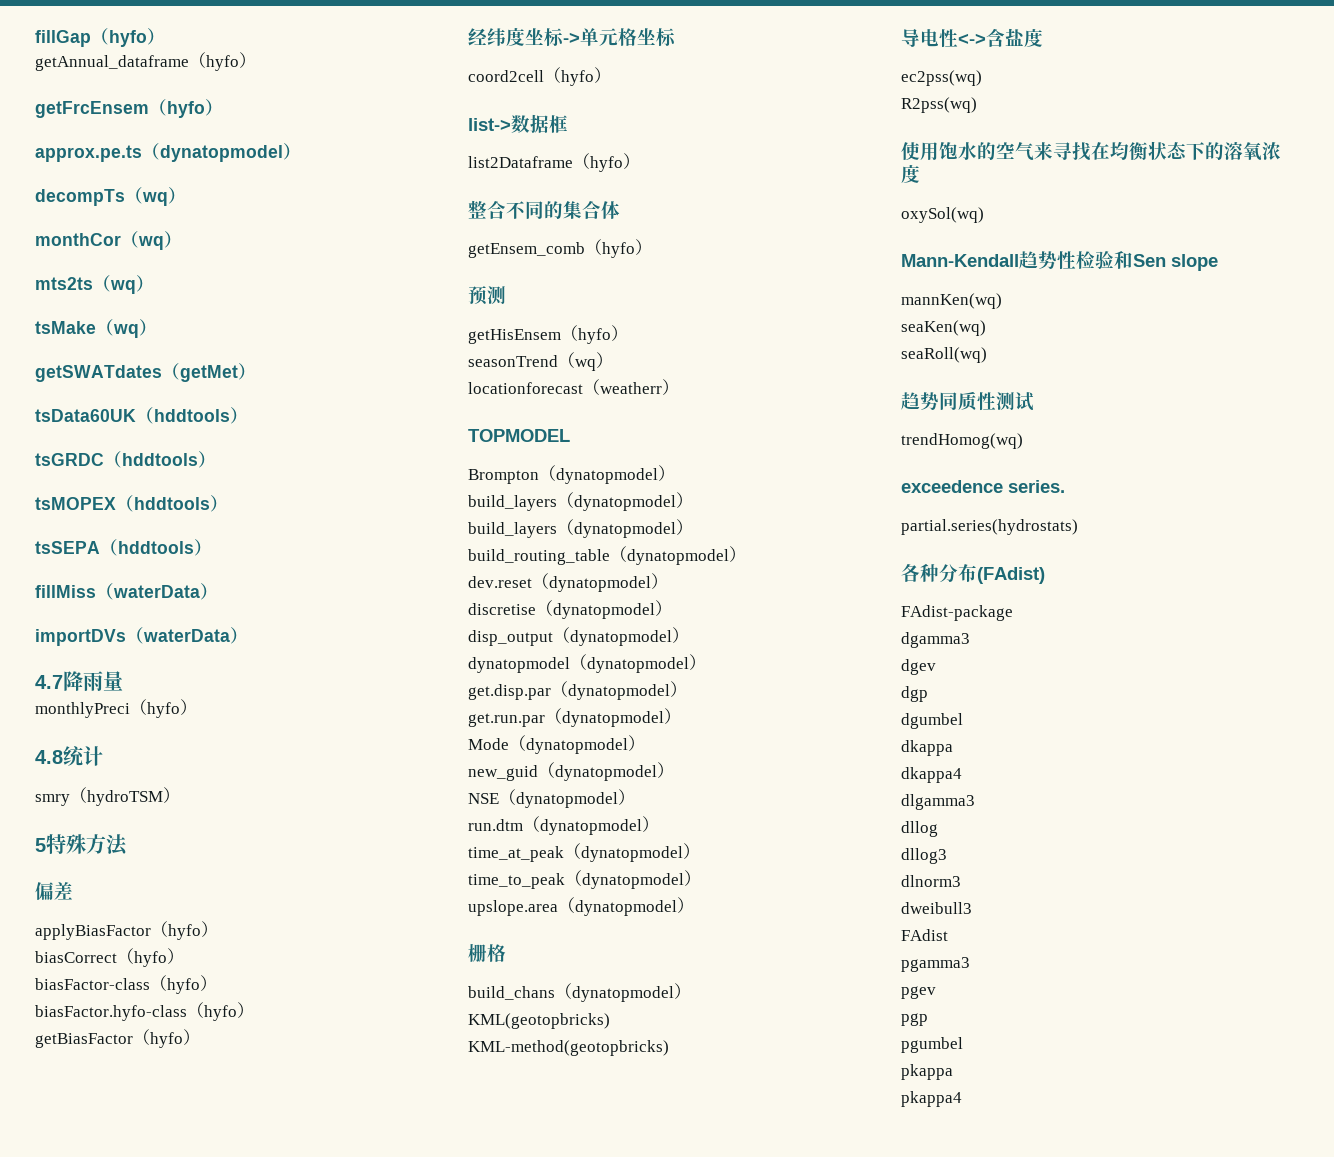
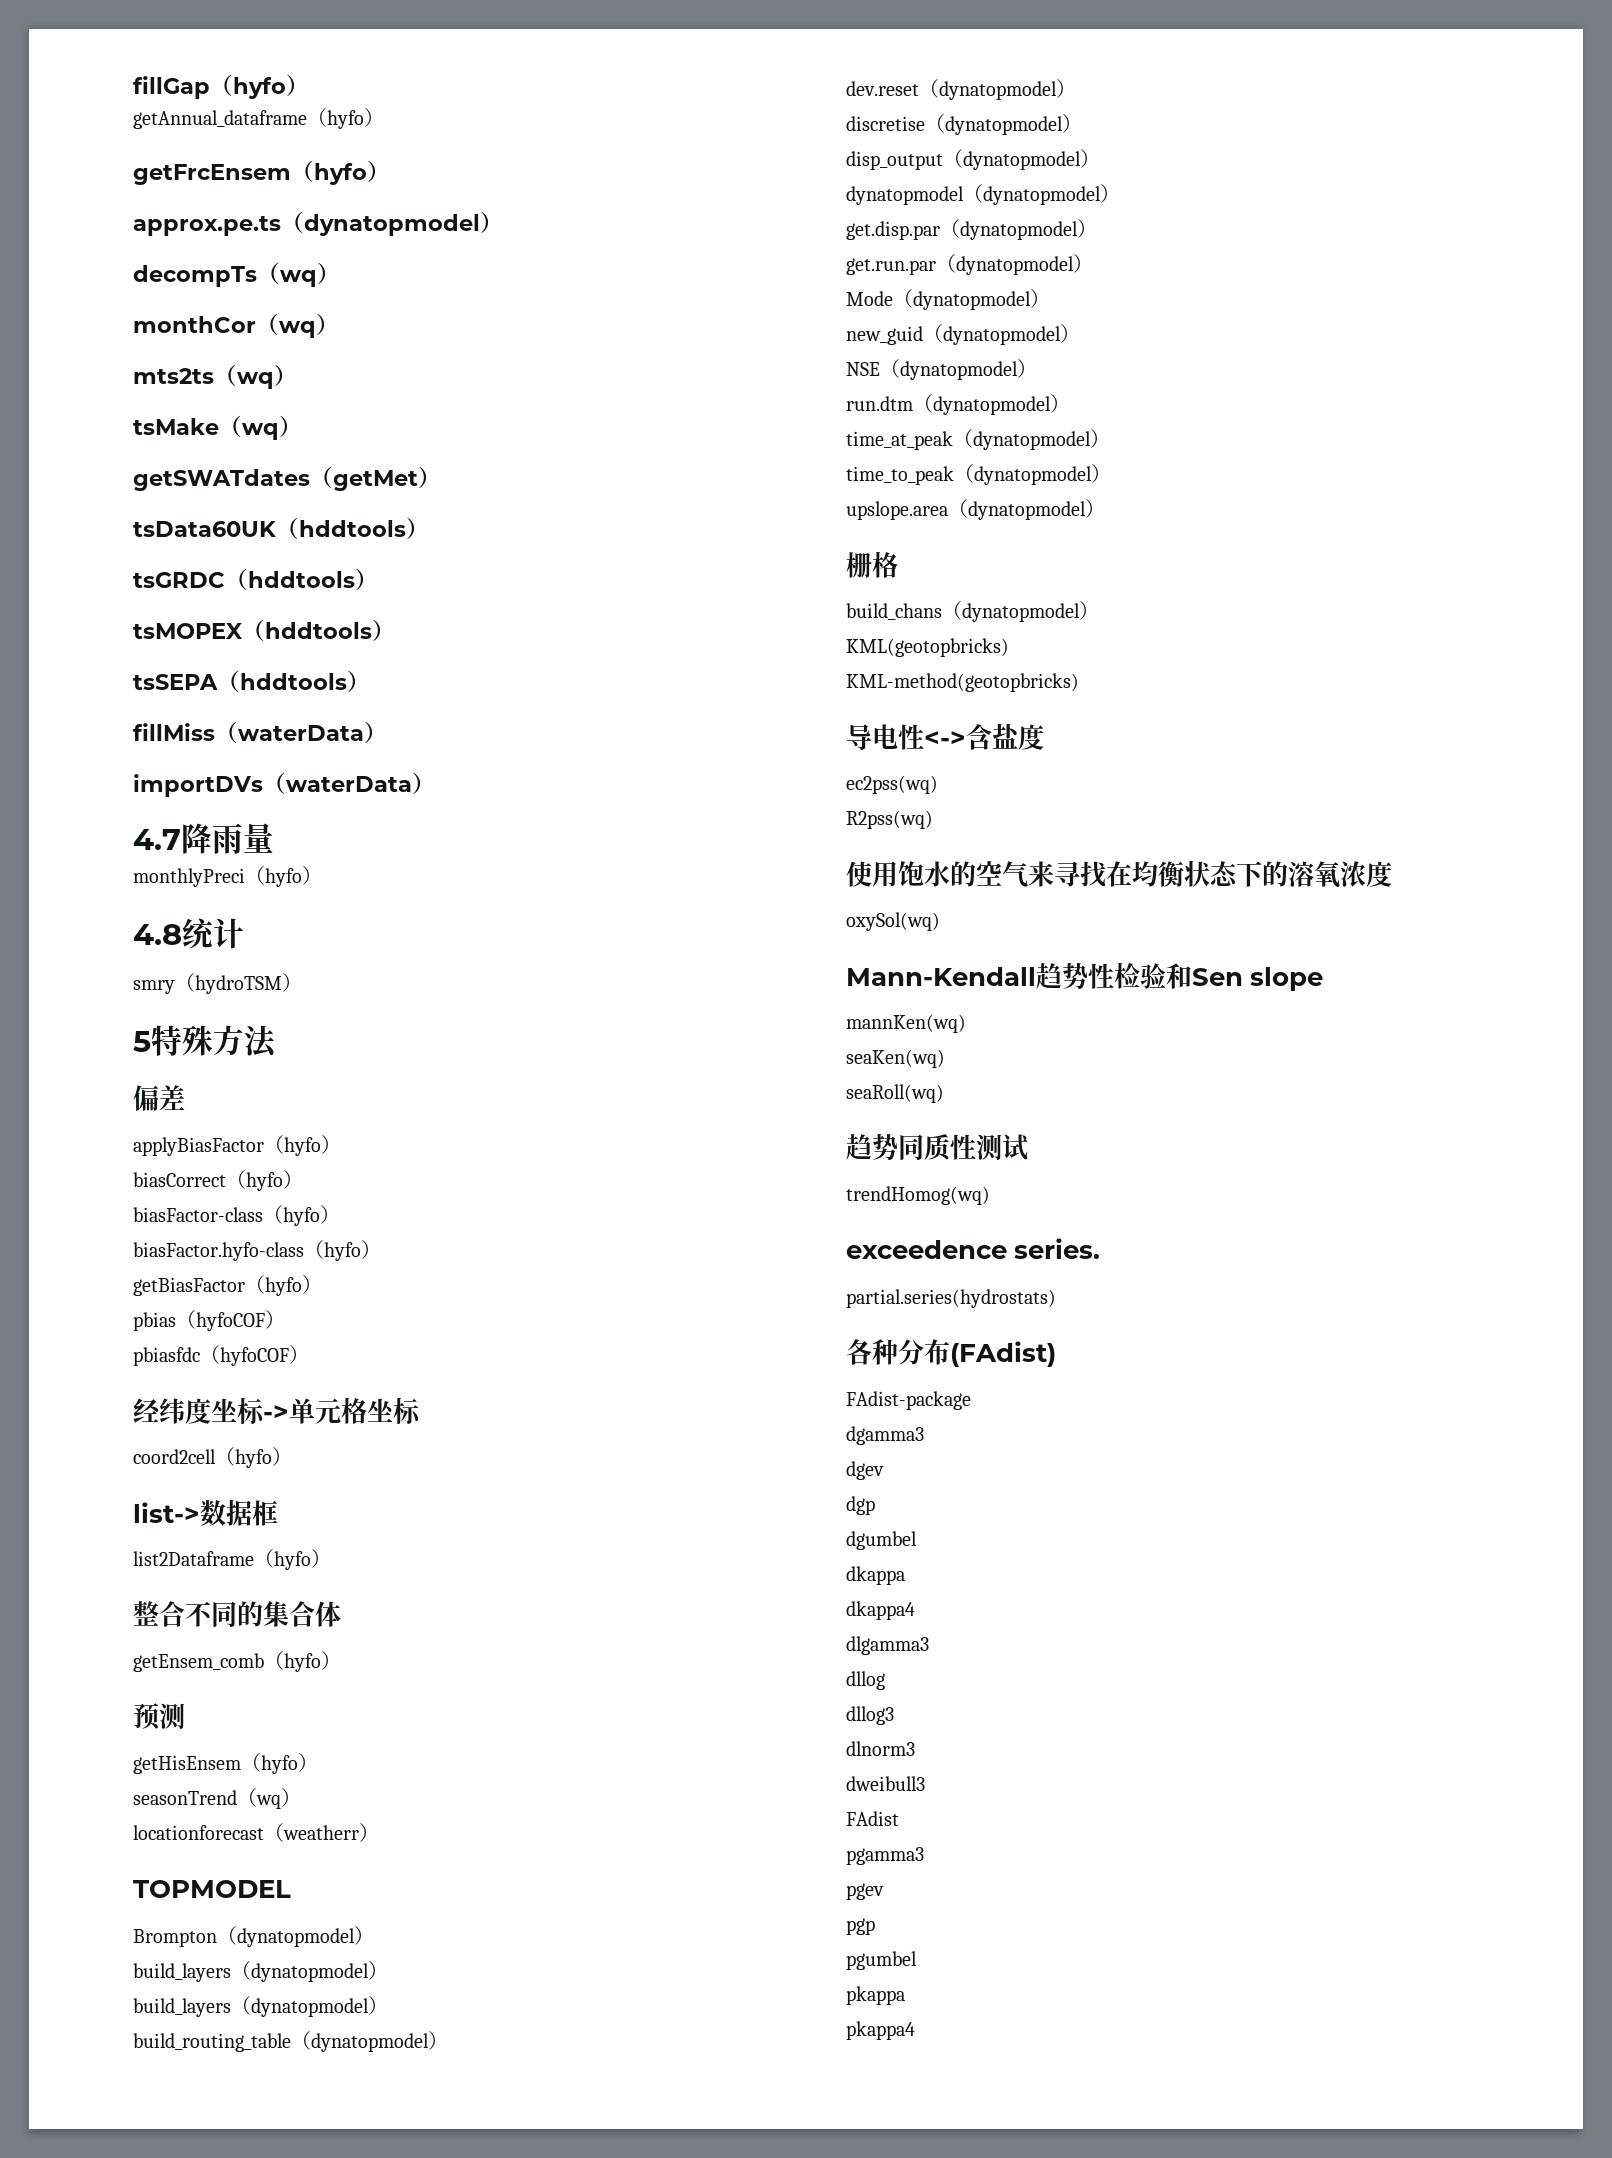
+ pbias（hyfoCOF）
+ pbiasfdc（hyfoCOF）

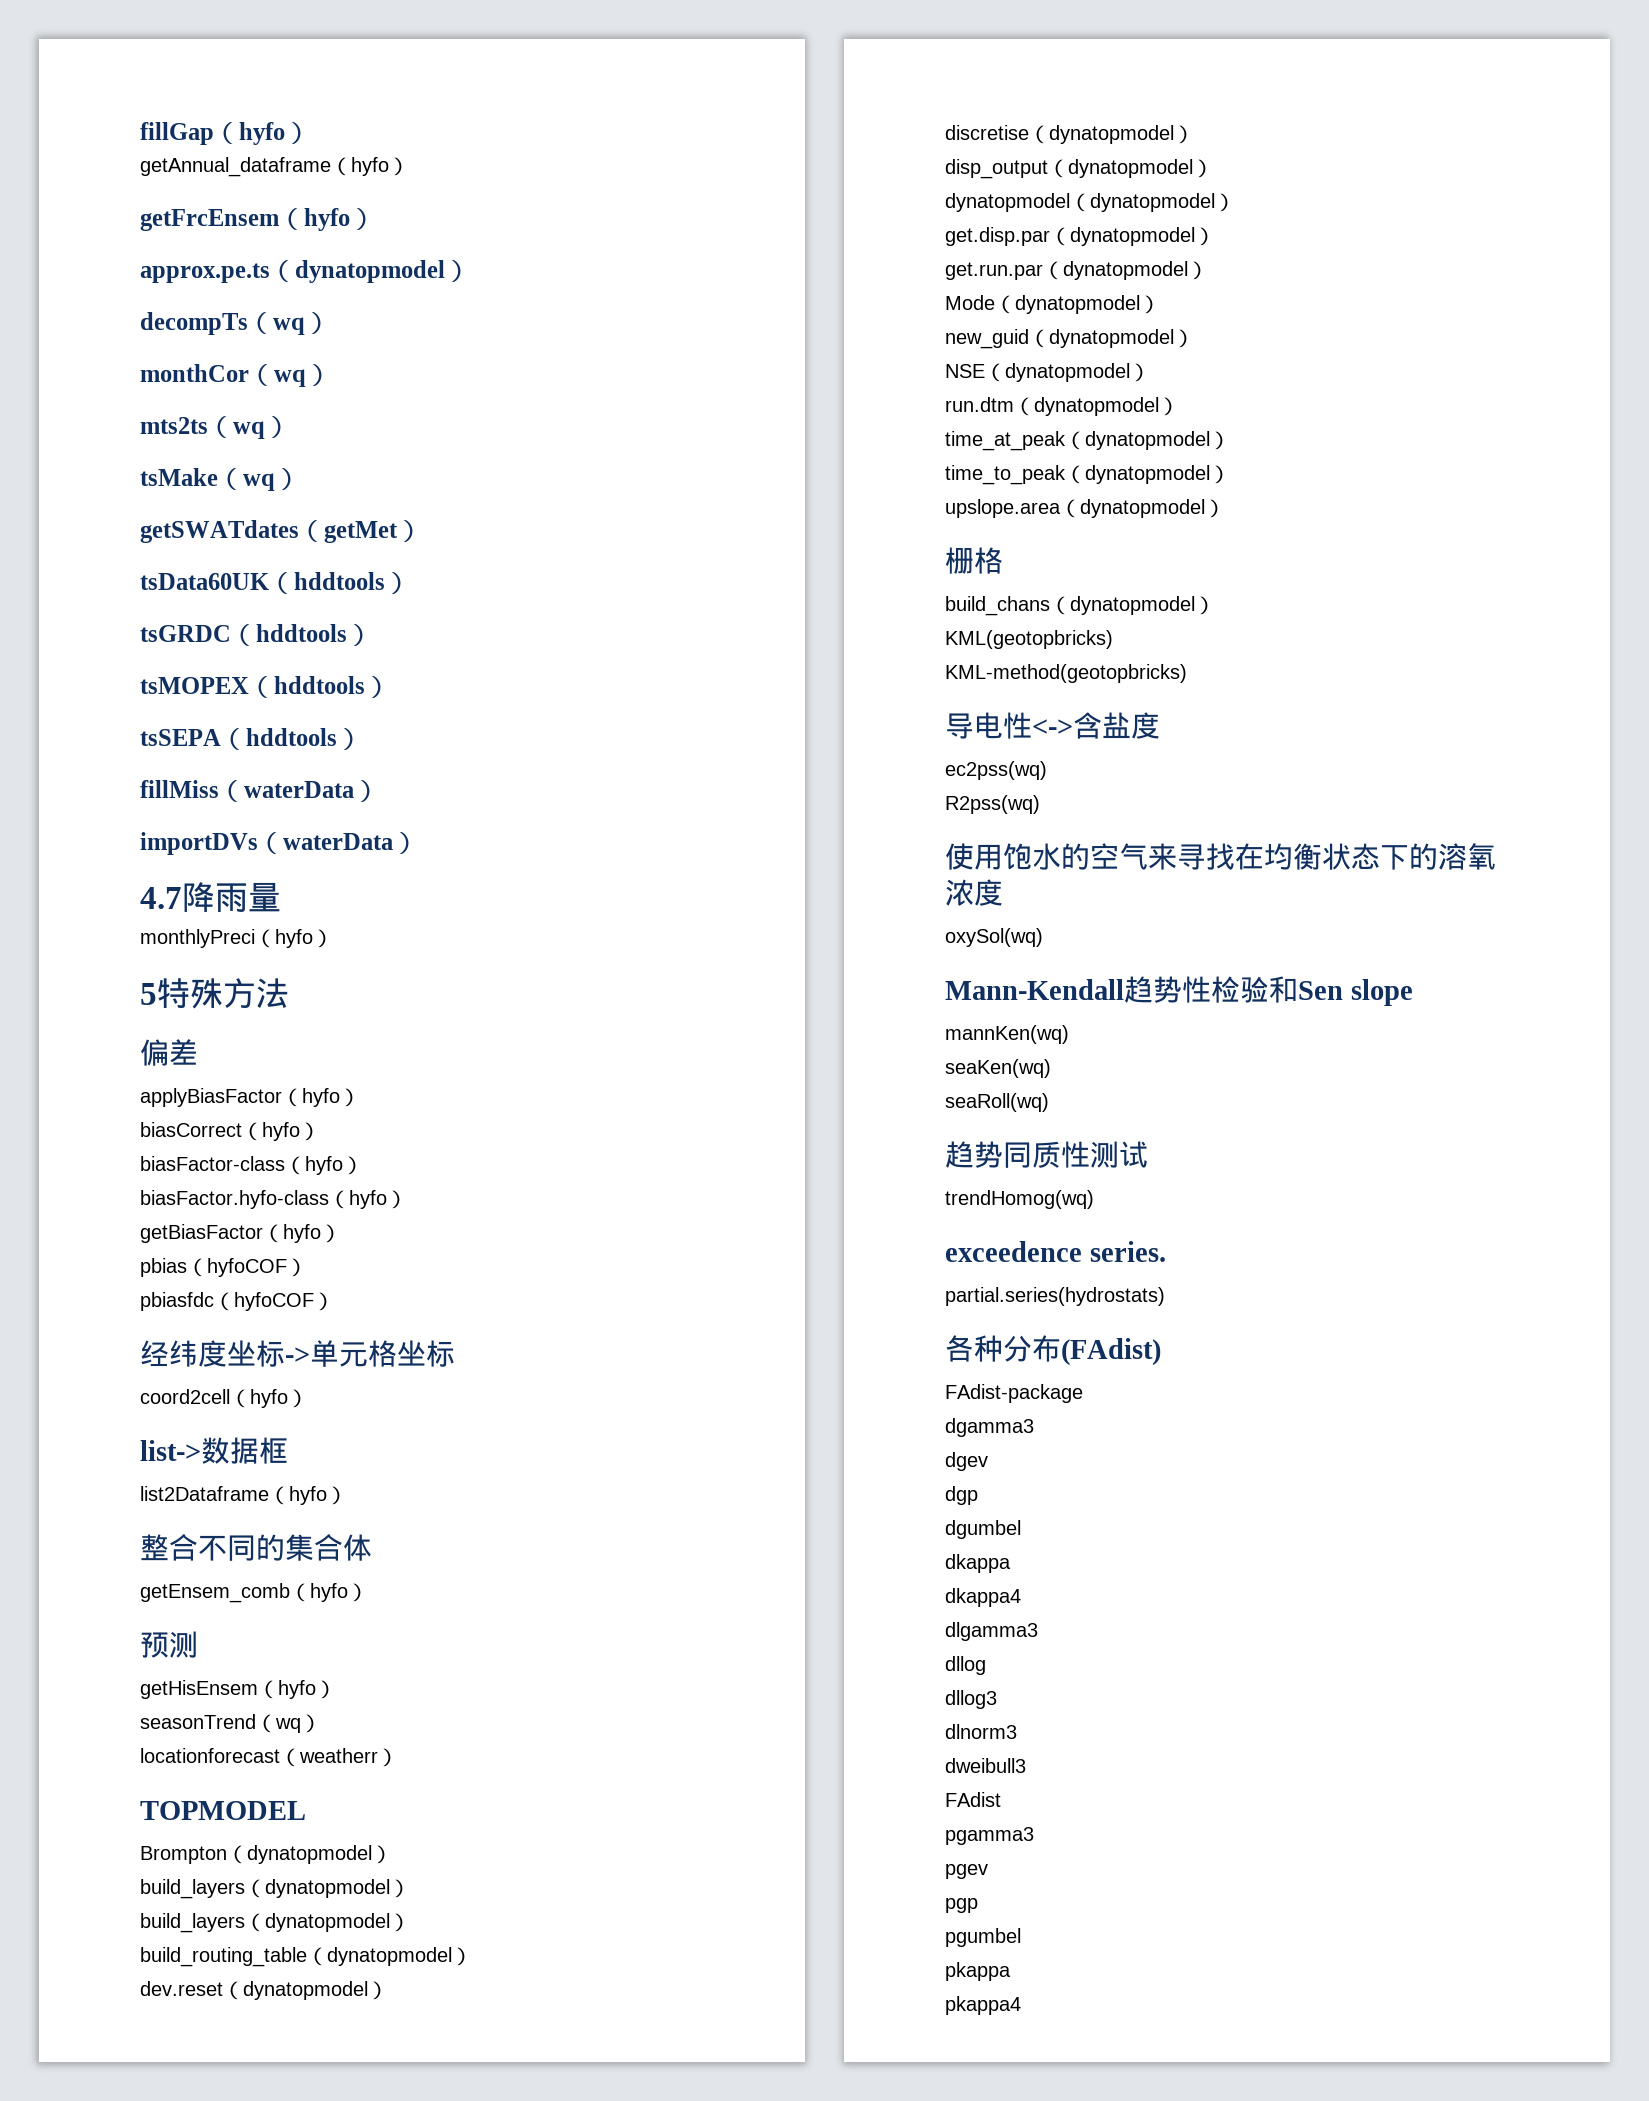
- 4.8统计
- smry（hydroTSM）

